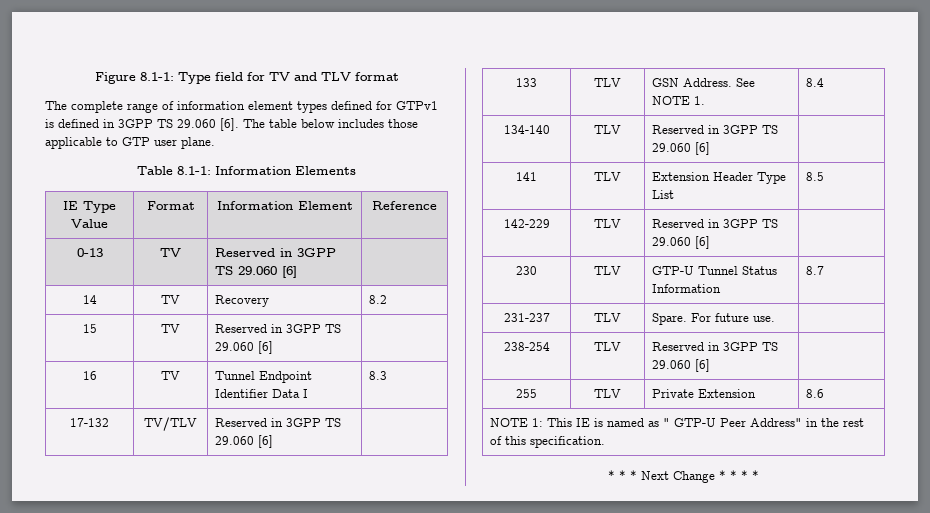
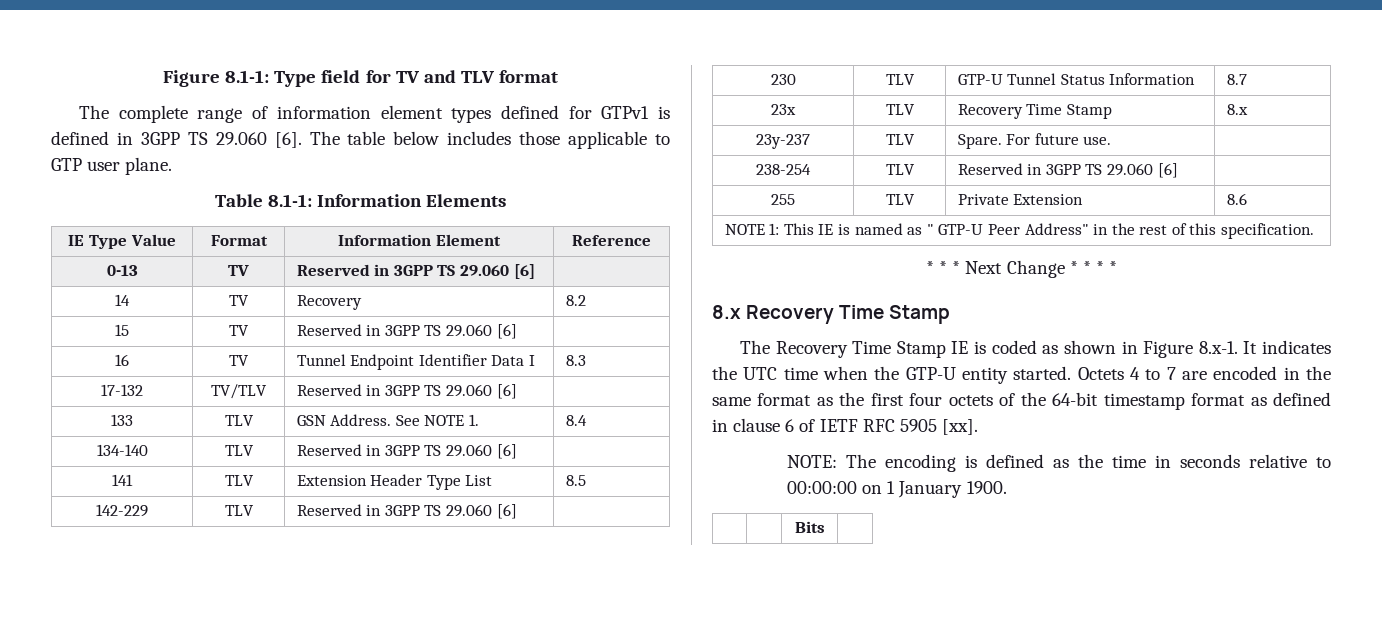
- 231-237 | TLV | Spare. For future use. |
+ 23x | TLV | Recovery Time Stamp | 8.x
+ 23y-237 | TLV | Spare. For future use. |
+ 8.x Recovery Time Stamp
+ The Recovery Time Stamp IE is coded as shown in Figure 8.x-1. It indicates the UTC time when the GTP-U entity started. Octets 4 to 7 are encoded in the same format as the first four octets of the 64-bit timestamp format as defined in clause 6 of IETF RFC 5905 [xx].
+ NOTE: The encoding is defined as the time in seconds relative to 00:00:00 on 1 January 1900.
+ | | Bits |

